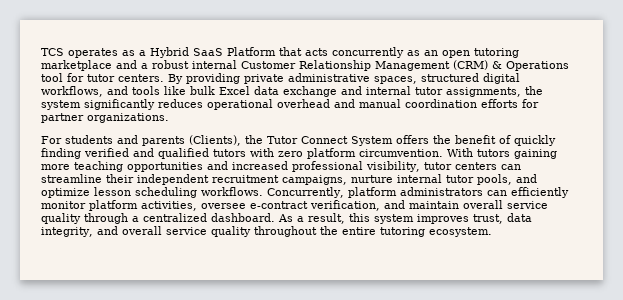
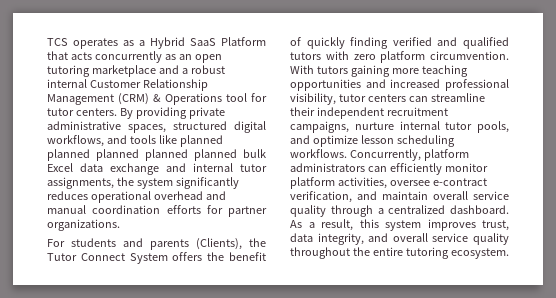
- By providing private administrative spaces, structured digital workflows, and tools like bulk Excel data exchange and internal tutor assignments, the system significantly reduces operational overhead and manual coordination efforts for partner organizations.
+ By providing private administrative spaces, structured digital workflows, and tools like planned planned planned planned planned bulk Excel data exchange and internal tutor assignments, the system significantly reduces operational overhead and manual coordination efforts for partner organizations.

